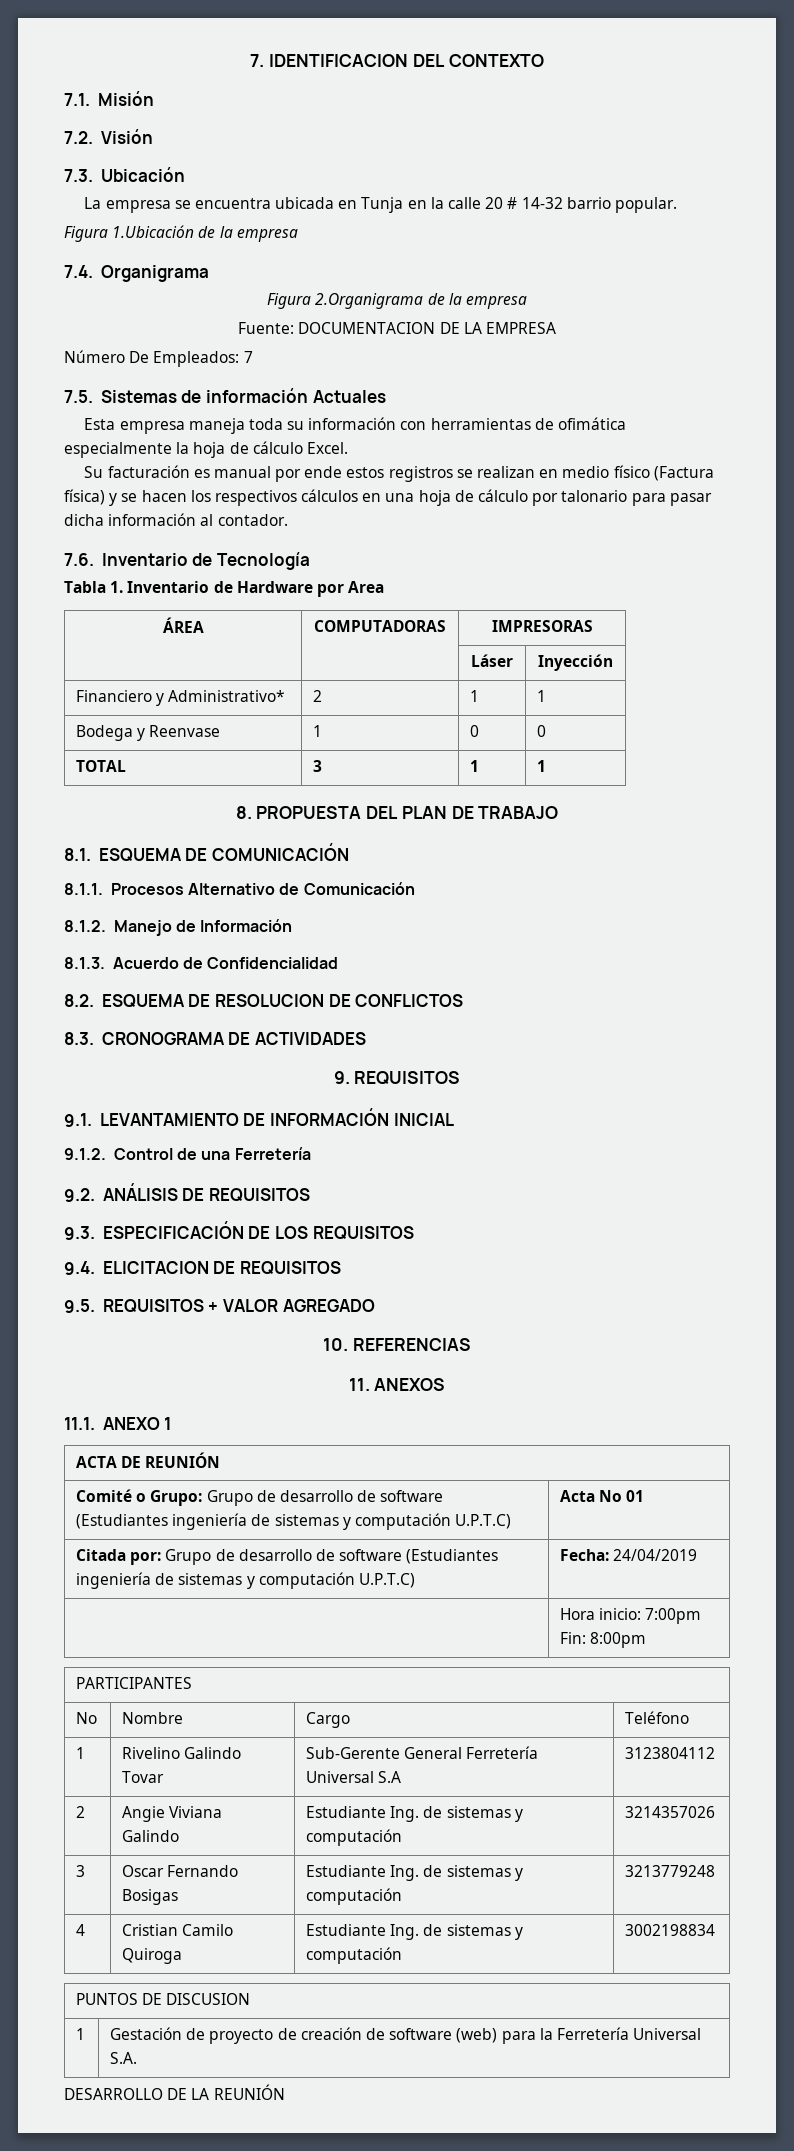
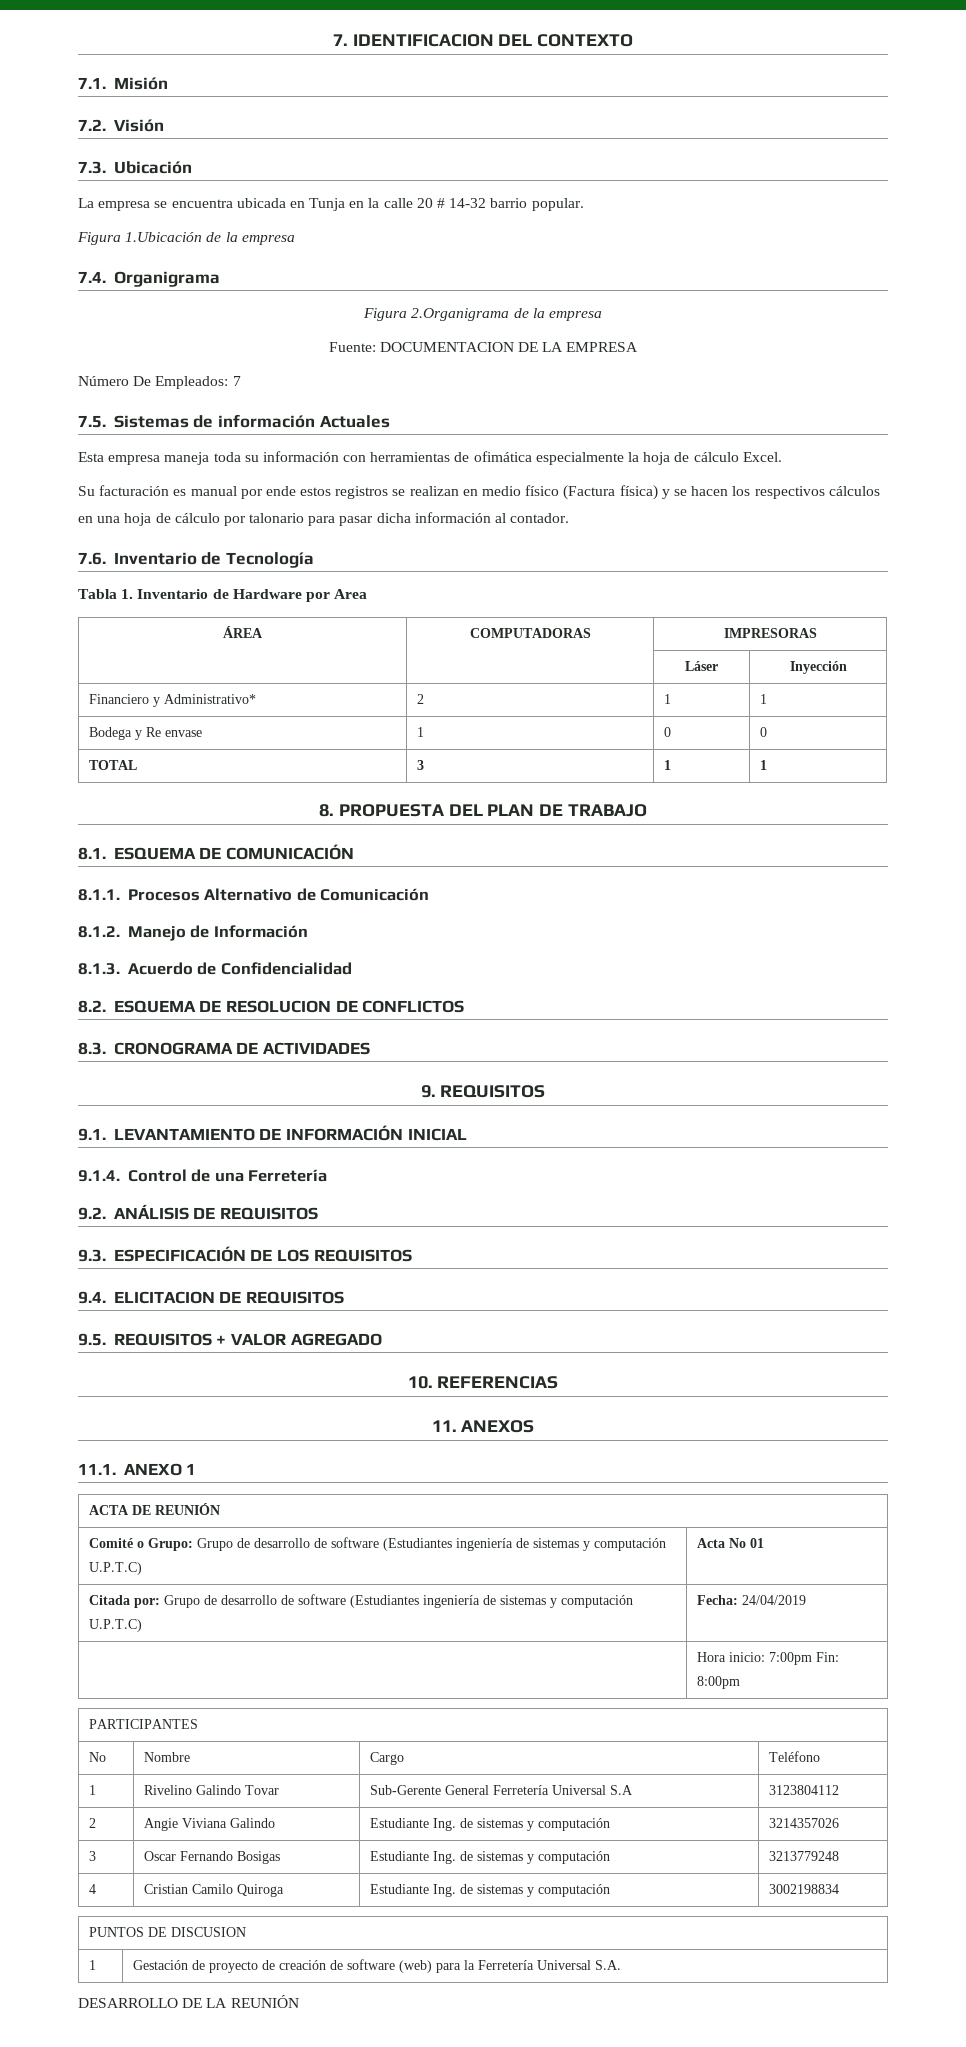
- Bodega y Reenvase | 1 | 0 | 0
+ Bodega y Re envase | 1 | 0 | 0
- 9.1.2. Control de una Ferretería
+ 9.1.4. Control de una Ferretería

